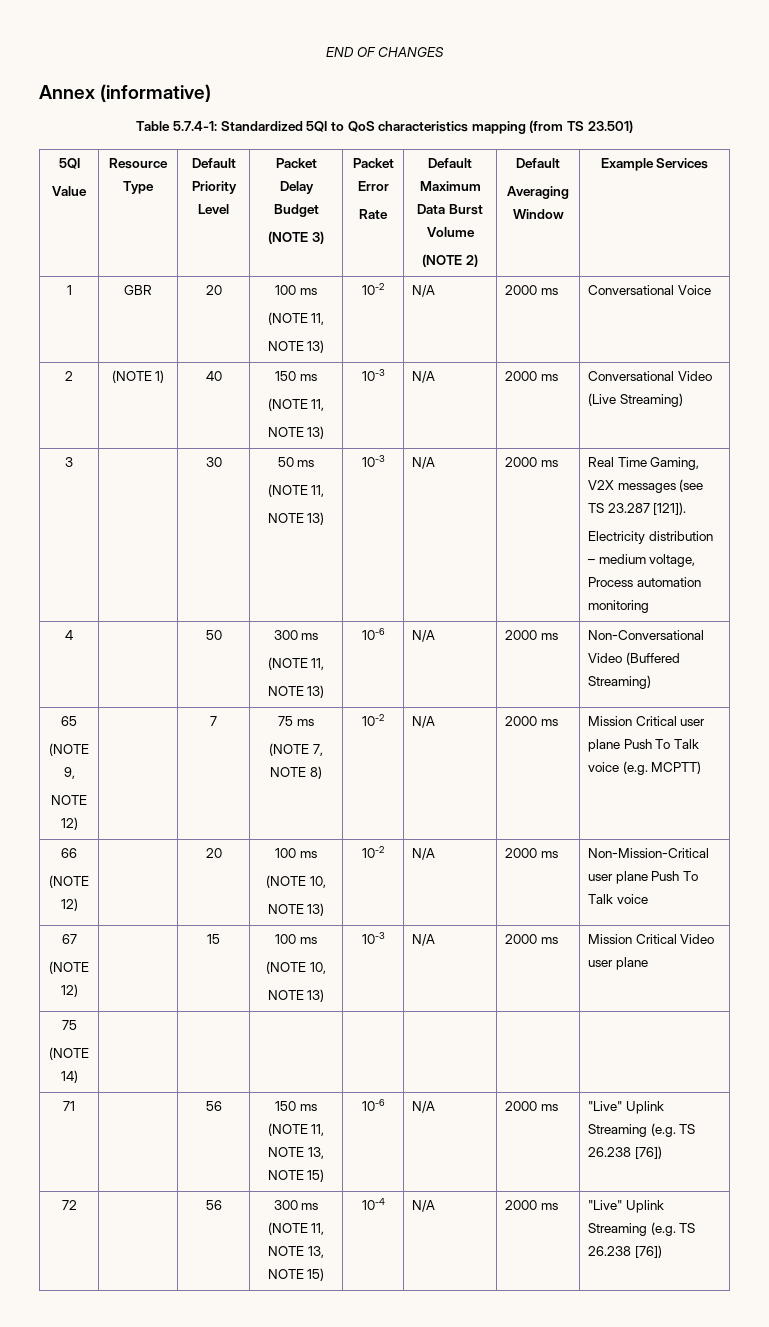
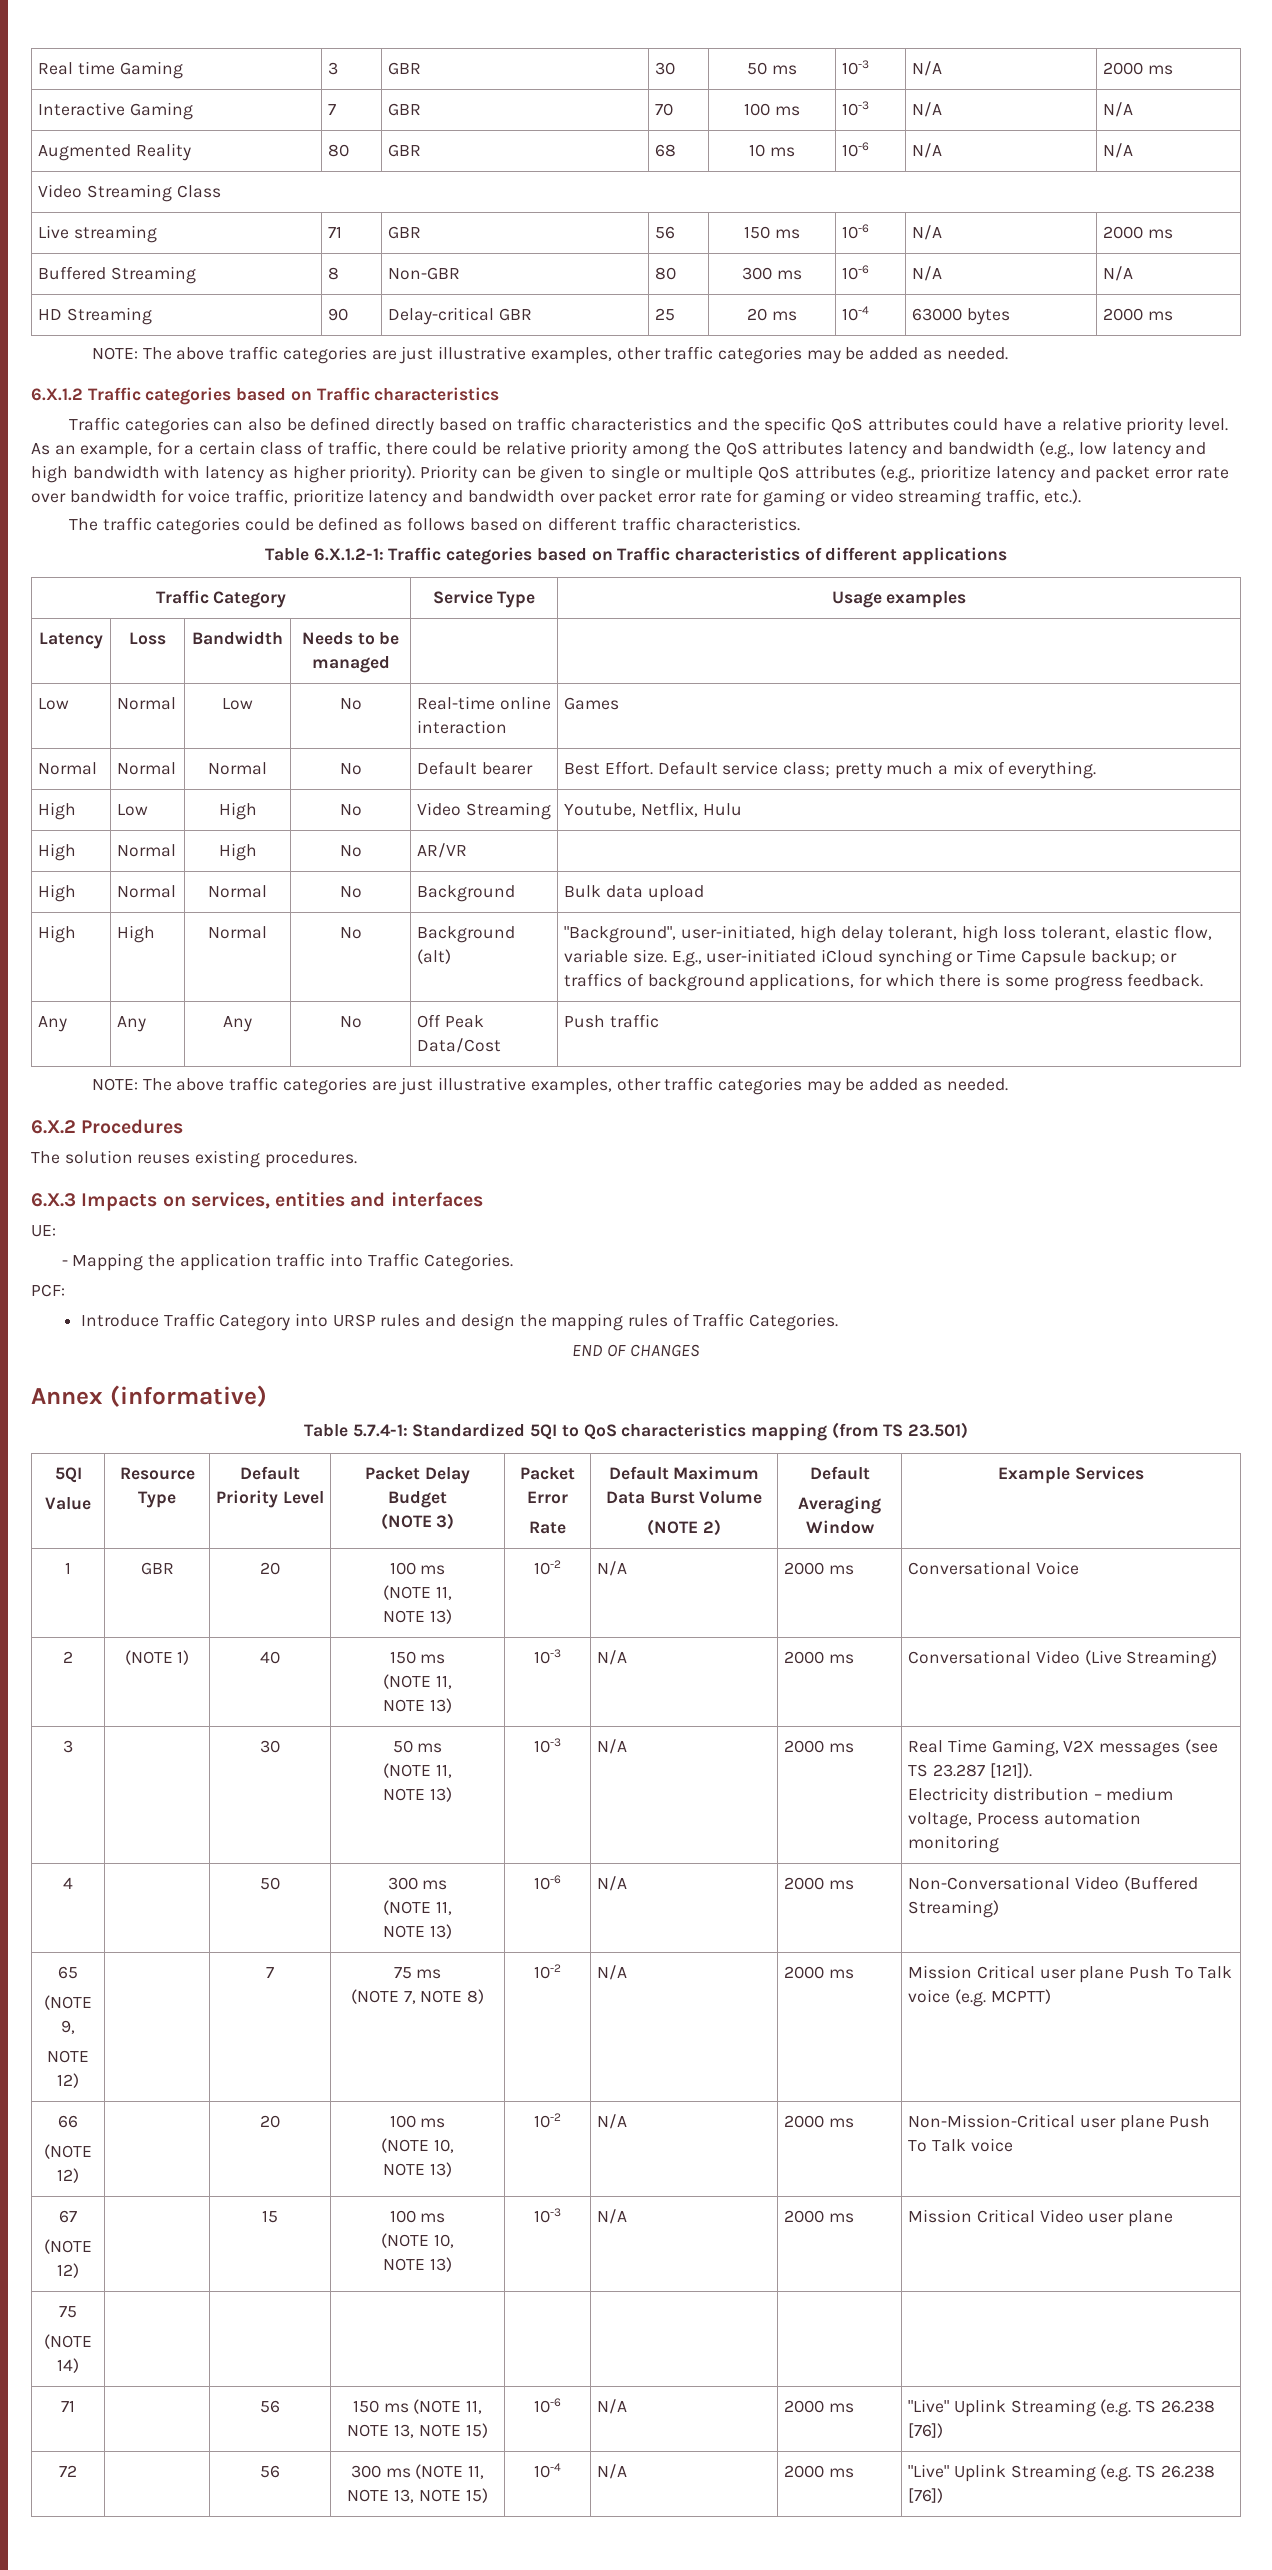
+ Real time Gaming | 3 | GBR | 30 | 50 ms | 10-3 | N/A | 2000 ms
+ Interactive Gaming | 7 | GBR | 70 | 100 ms | 10-3 | N/A | N/A
+ Augmented Reality | 80 | GBR | 68 | 10 ms | 10-6 | N/A | N/A
+ Video Streaming Class
+ Live streaming | 71 | GBR | 56 | 150 ms | 10-6 | N/A | 2000 ms
+ Buffered Streaming | 8 | Non-GBR | 80 | 300 ms | 10-6 | N/A | N/A
+ HD Streaming | 90 | Delay-critical GBR | 25 | 20 ms | 10-4 | 63000 bytes | 2000 ms
+ NOTE: The above traffic categories are just illustrative examples, other traffic categories may be added as needed.
+ 6.X.1.2 Traffic categories based on Traffic characteristics
+ Traffic categories can also be defined directly based on traffic characteristics and the specific QoS attributes could have a relative priority level. As an example, for a certain class of traffic, there could be relative priority among the QoS attributes latency and bandwidth (e.g., low latency and high bandwidth with latency as higher priority). Priority can be given to single or multiple QoS attributes (e.g., prioritize latency and packet error rate over bandwidth for voice traffic, prioritize latency and bandwidth over packet error rate for gaming or video streaming traffic, etc.).
+ The traffic categories could be defined as follows based on different traffic characteristics.
+ Table 6.X.1.2-1: Traffic categories based on Traffic characteristics of different applications
+ Traffic Category | Service Type | Usage examples
+ Latency | Loss | Bandwidth | Needs to be managed | |
+ Low | Normal | Low | No | Real-time online interaction | Games
+ Normal | Normal | Normal | No | Default bearer | Best Effort. Default service class; pretty much a mix of everything.
+ High | Low | High | No | Video Streaming | Youtube, Netflix, Hulu
+ High | Normal | High | No | AR/VR |
+ High | Normal | Normal | No | Background | Bulk data upload
+ High | High | Normal | No | Background (alt) | "Background", user-initiated, high delay tolerant, high loss tolerant, elastic flow, variable size. E.g., user-initiated iCloud synching or Time Capsule backup; or traffics of background applications, for which there is some progress feedback.
+ Any | Any | Any | No | Off Peak Data/Cost | Push traffic
+ NOTE: The above traffic categories are just illustrative examples, other traffic categories may be added as needed.
+ 6.X.2 Procedures
+ The solution reuses existing procedures.
+ 6.X.3 Impacts on services, entities and interfaces
+ UE:
+ - Mapping the application traffic into Traffic Categories.
+ PCF:
+ Introduce Traffic Category into URSP rules and design the mapping rules of Traffic Categories.

